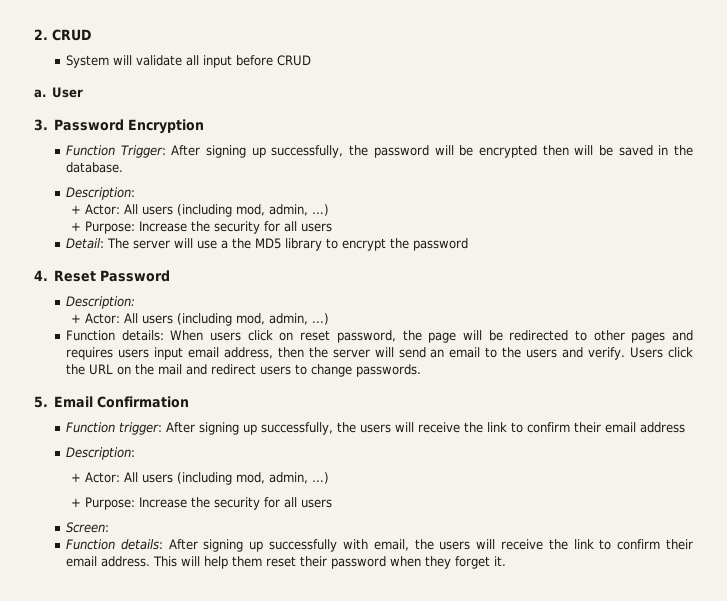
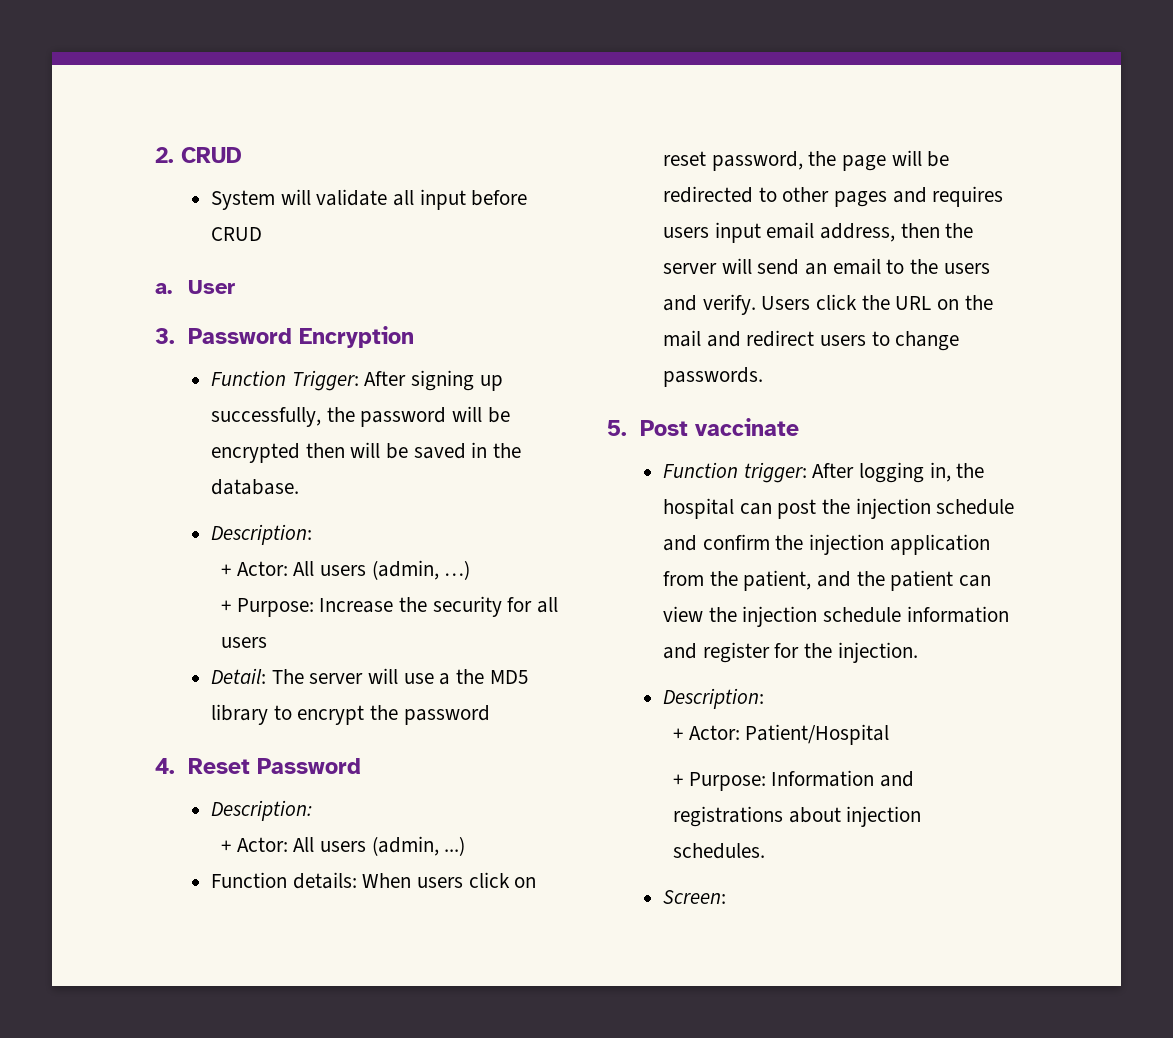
  Function Trigger: After signing up successfully, the password will be encrypted then will be saved in the database.
  Description:
- + Actor: All users (including mod, admin, …)
+ + Actor: All users (admin, …)
  4. Reset Password
  Description:
- + Actor: All users (including mod, admin, ...)
+ + Actor: All users (admin, ...)
- 5. Email Confirmation
+ 5. Post vaccinate
- Function trigger: After signing up successfully, the users will receive the link to confirm their email address
+ Function trigger: After logging in, the hospital can post the injection schedule and confirm the injection application from the patient, and the patient can view the injection schedule information and register for the injection.
  Description:
- + Actor: All users (including mod, admin, …)
- + Purpose: Increase the security for all users
+ + Actor: Patient/Hospital
+ + Purpose: Information and registrations about injection schedules.
  Screen:
- Function details: After signing up successfully with email, the users will receive the link to confirm their email address. This will help them reset their password when they forget it.

